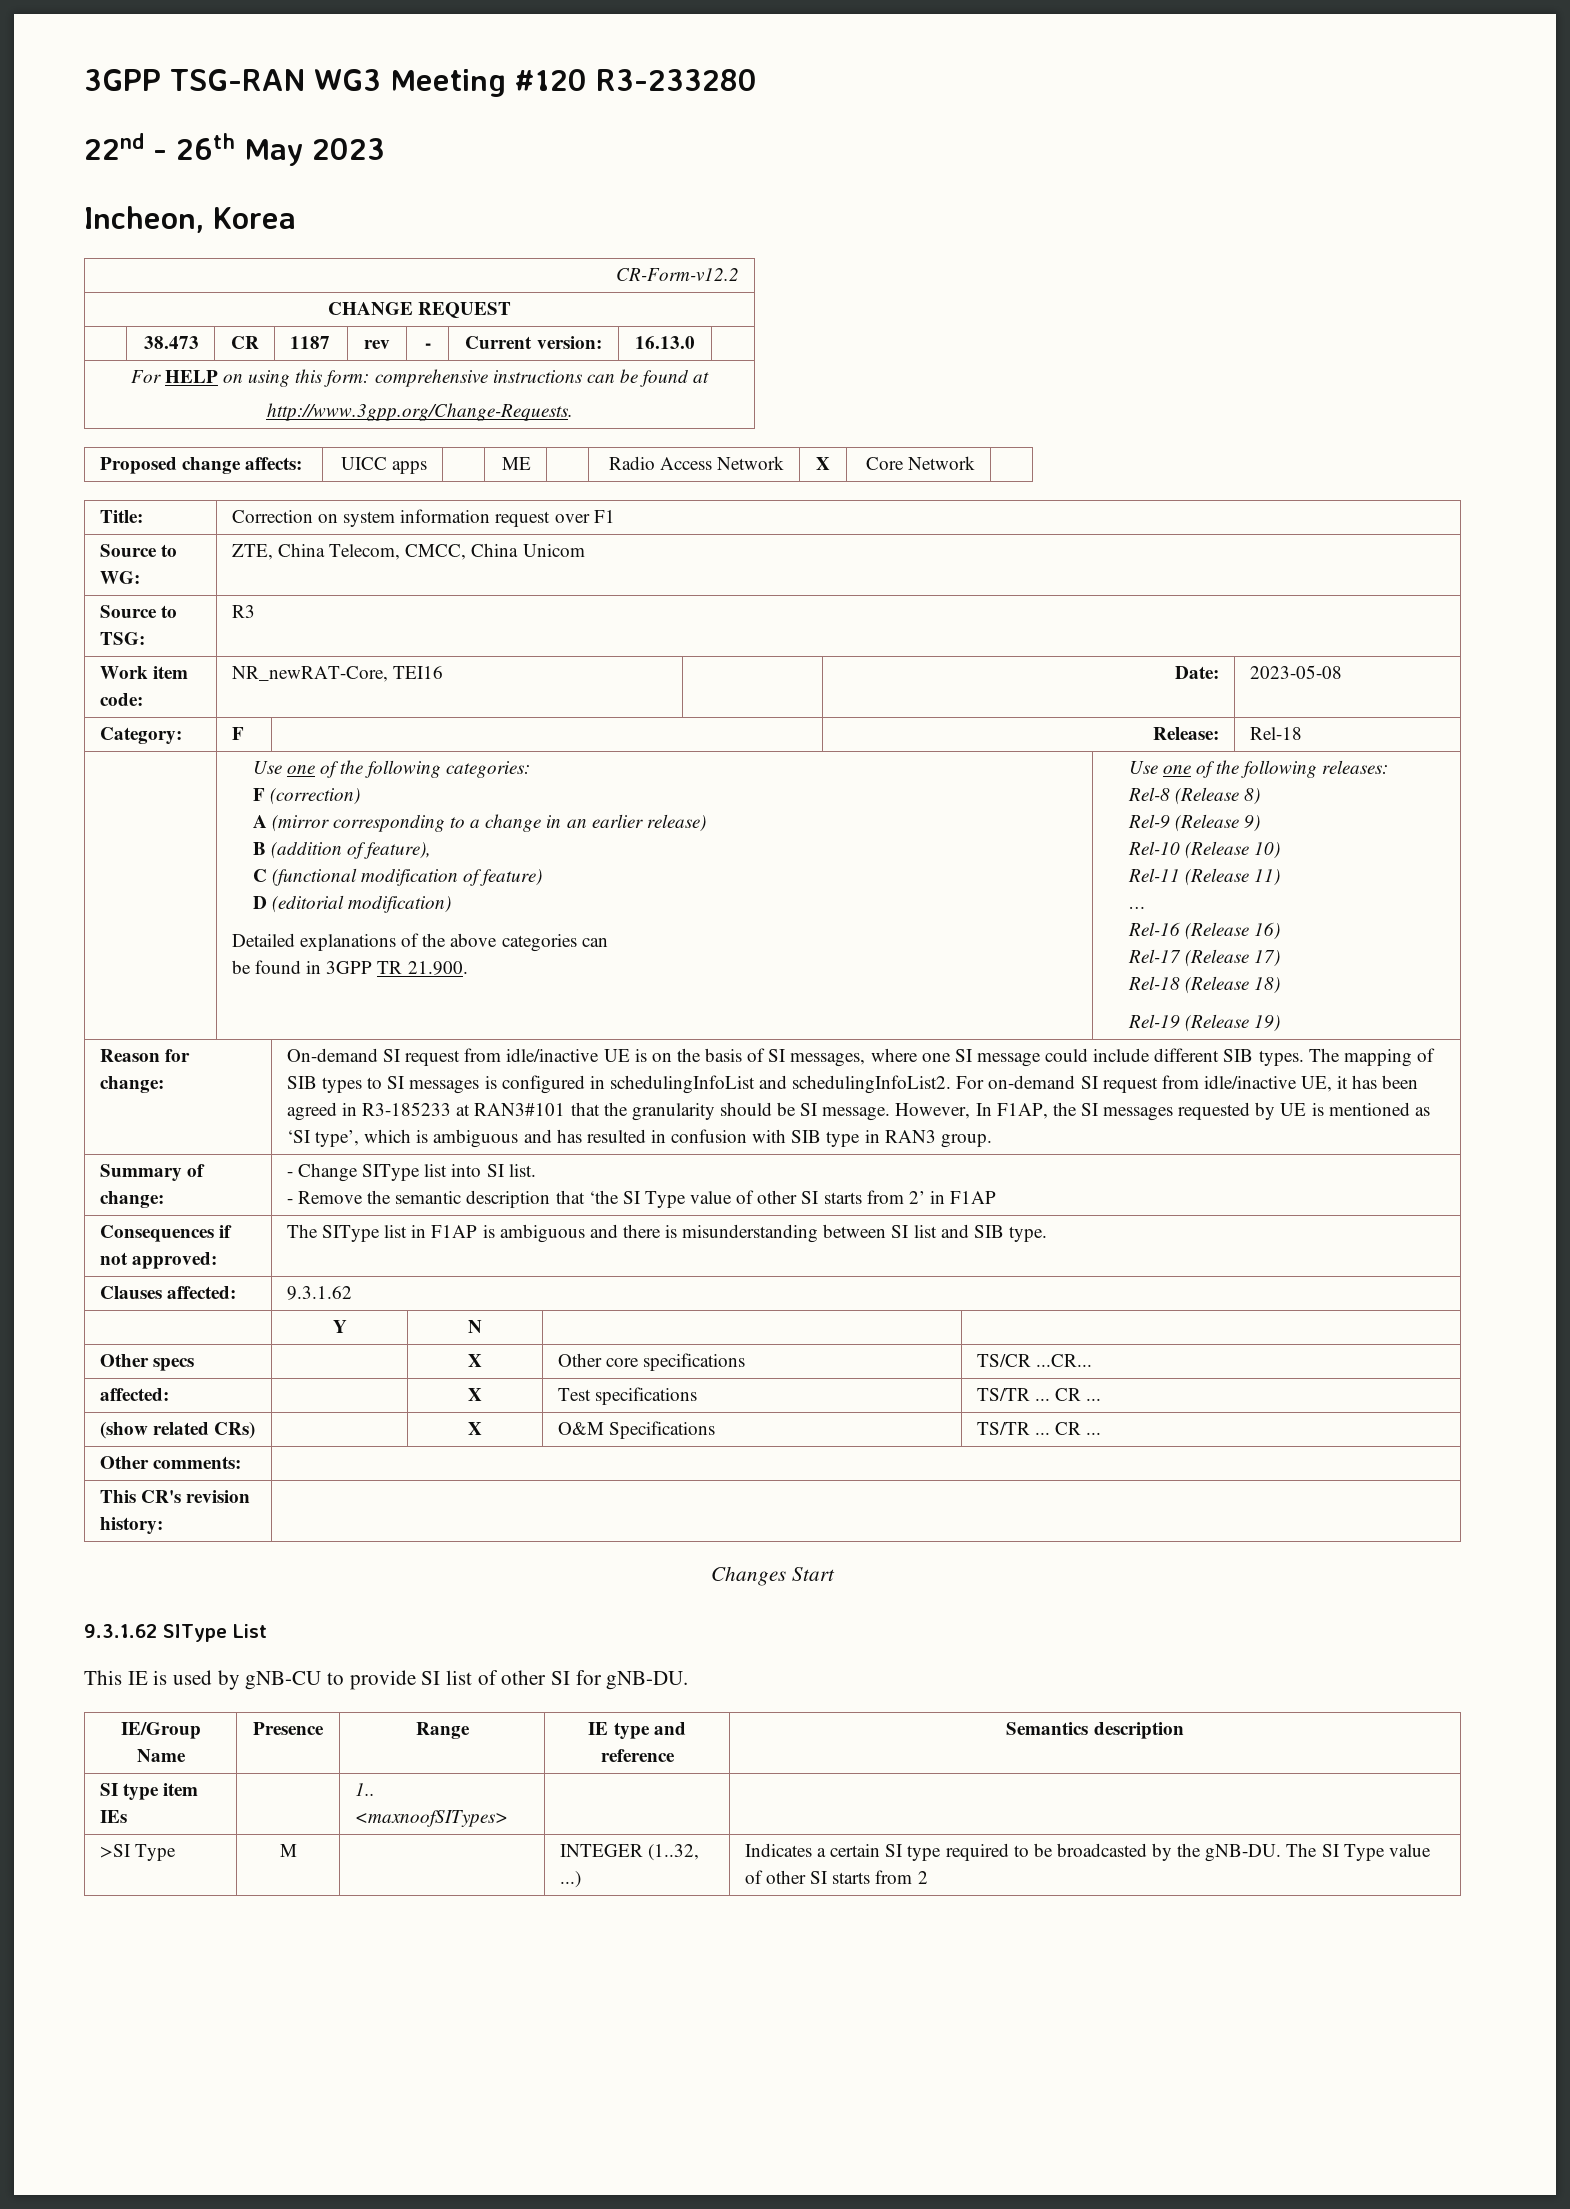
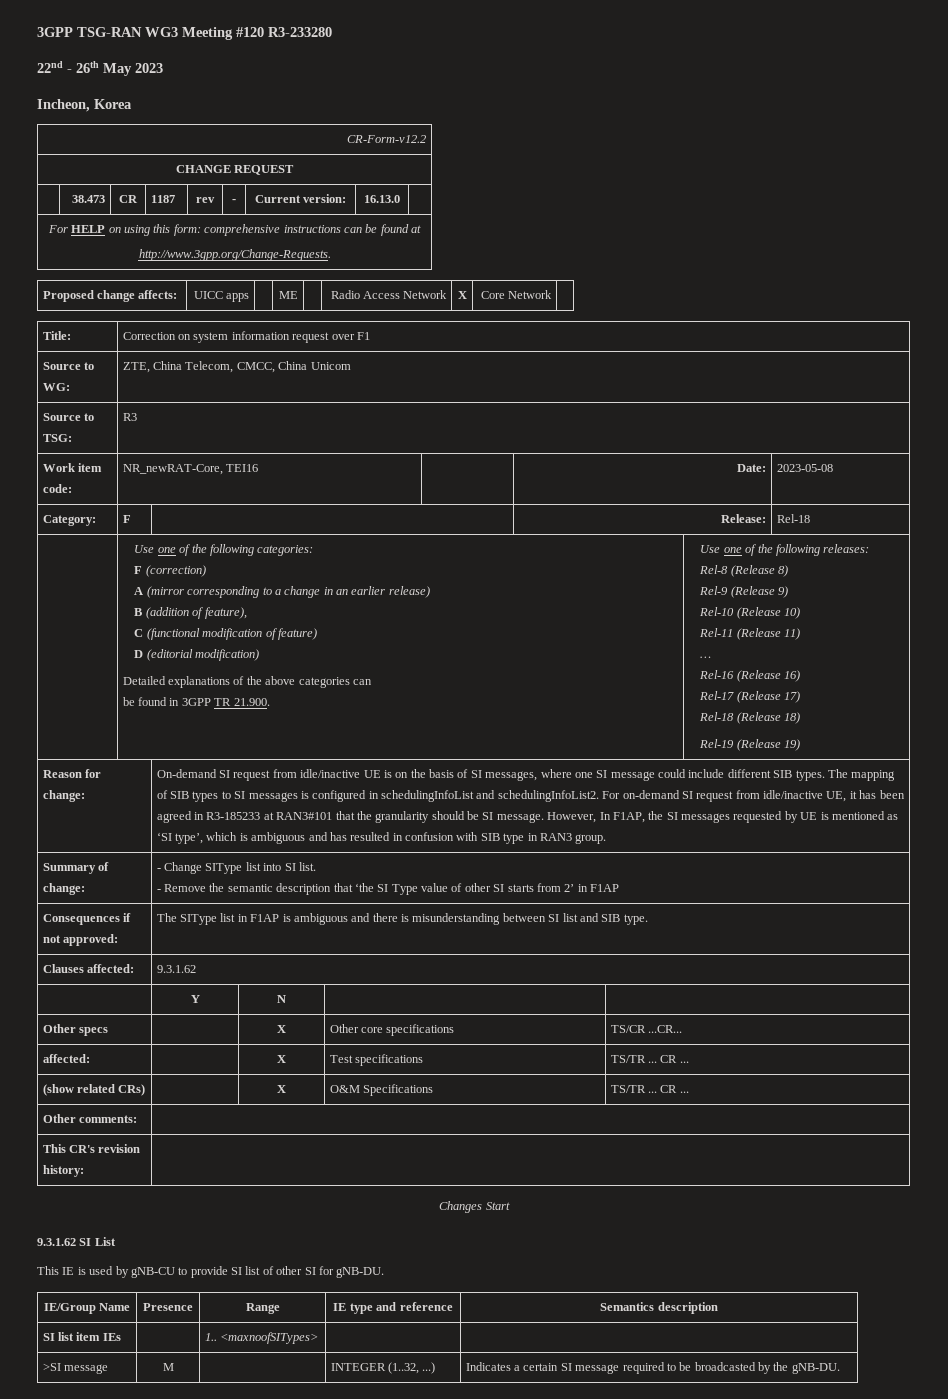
- 9.3.1.62 SIType List
+ 9.3.1.62 SI List
- SI type item IEs | | 1.. <maxnoofSITypes> | |
+ SI list item IEs | | 1.. <maxnoofSITypes> | |
- >SI Type | M | | INTEGER (1..32, ...) | Indicates a certain SI type required to be broadcasted by the gNB-DU. The SI Type value of other SI starts from 2
+ >SI message | M | | INTEGER (1..32, ...) | Indicates a certain SI message required to be broadcasted by the gNB-DU.

